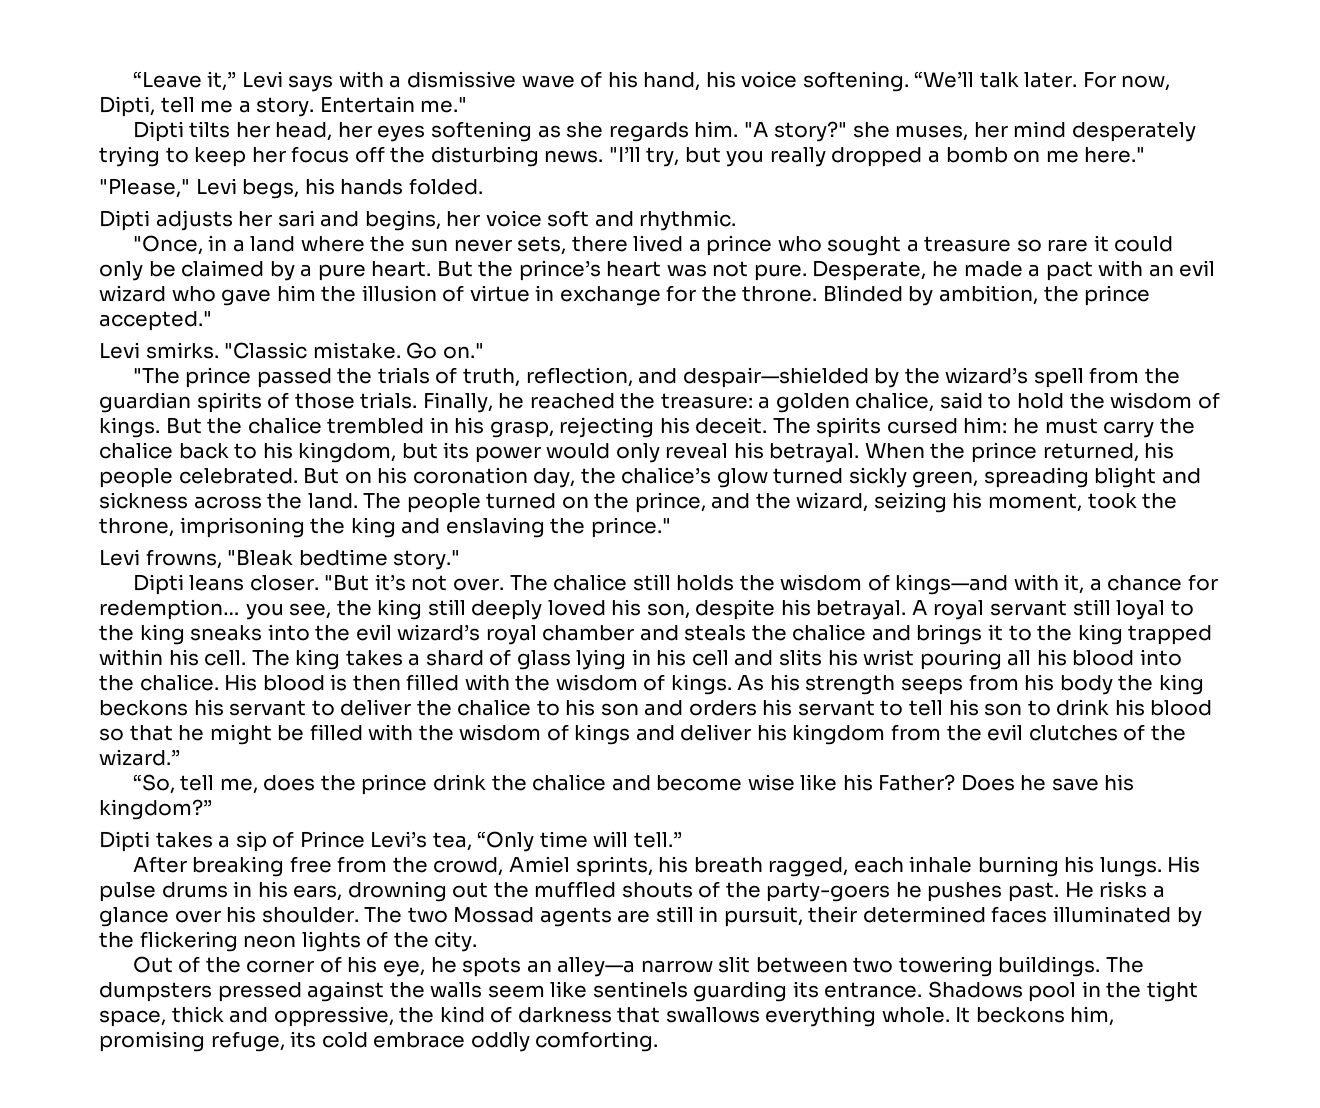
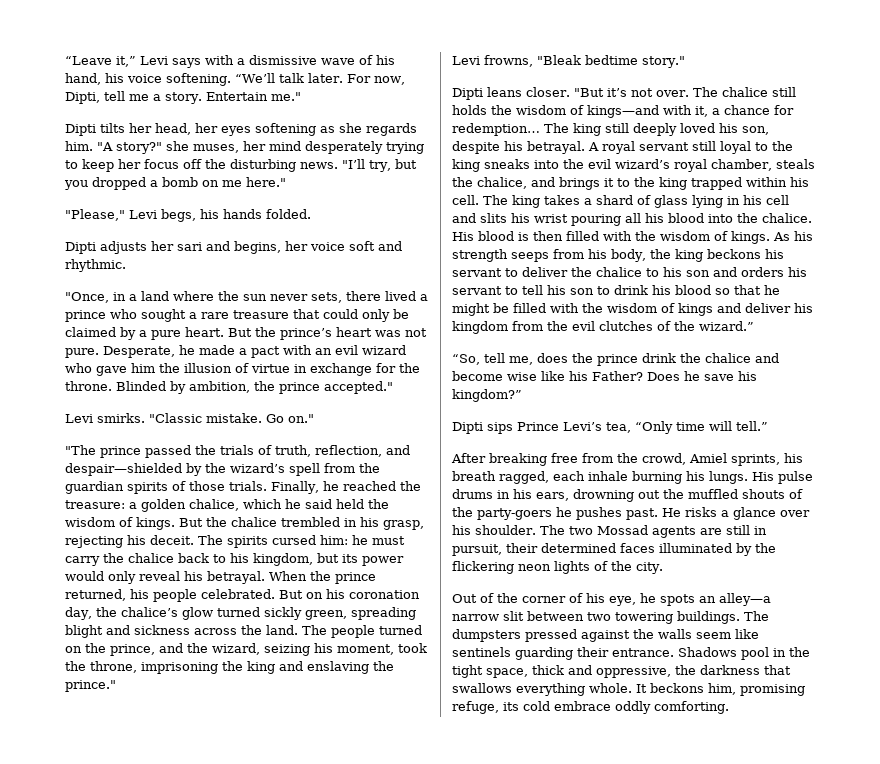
- "I’ll try, but you really dropped a bomb on me here."
+ "I’ll try, but you dropped a bomb on me here."
- "Once, in a land where the sun never sets, there lived a prince who sought a treasure so rare it could only be claimed by a pure heart.
+ "Once, in a land where the sun never sets, there lived a prince who sought a rare treasure that could only be claimed by a pure heart.
- Finally, he reached the treasure: a golden chalice, said to hold the wisdom of kings.
+ Finally, he reached the treasure: a golden chalice, which he said held the wisdom of kings.
- The chalice still holds the wisdom of kings—and with it, a chance for redemption… you see, the king still deeply loved his son, despite his betrayal.
+ The chalice still holds the wisdom of kings—and with it, a chance for redemption… The king still deeply loved his son, despite his betrayal.
- A royal servant still loyal to the king sneaks into the evil wizard’s royal chamber and steals the chalice and brings it to the king trapped within his cell.
+ A royal servant still loyal to the king sneaks into the evil wizard’s royal chamber, steals the chalice, and brings it to the king trapped within his cell.
- As his strength seeps from his body the king beckons his servant to deliver the chalice to his son and orders his servant to tell his son to drink his blood so that he might be filled with the wisdom of kings and deliver his kingdom from the evil clutches of the wizard.”
+ As his strength seeps from his body, the king beckons his servant to deliver the chalice to his son and orders his servant to tell his son to drink his blood so that he might be filled with the wisdom of kings and deliver his kingdom from the evil clutches of the wizard.”
- Dipti takes a sip of Prince Levi’s tea, “Only time will tell.”
+ Dipti sips Prince Levi’s tea, “Only time will tell.”
- The dumpsters pressed against the walls seem like sentinels guarding its entrance.
+ The dumpsters pressed against the walls seem like sentinels guarding their entrance.
- Shadows pool in the tight space, thick and oppressive, the kind of darkness that swallows everything whole.
+ Shadows pool in the tight space, thick and oppressive, the darkness that swallows everything whole.

